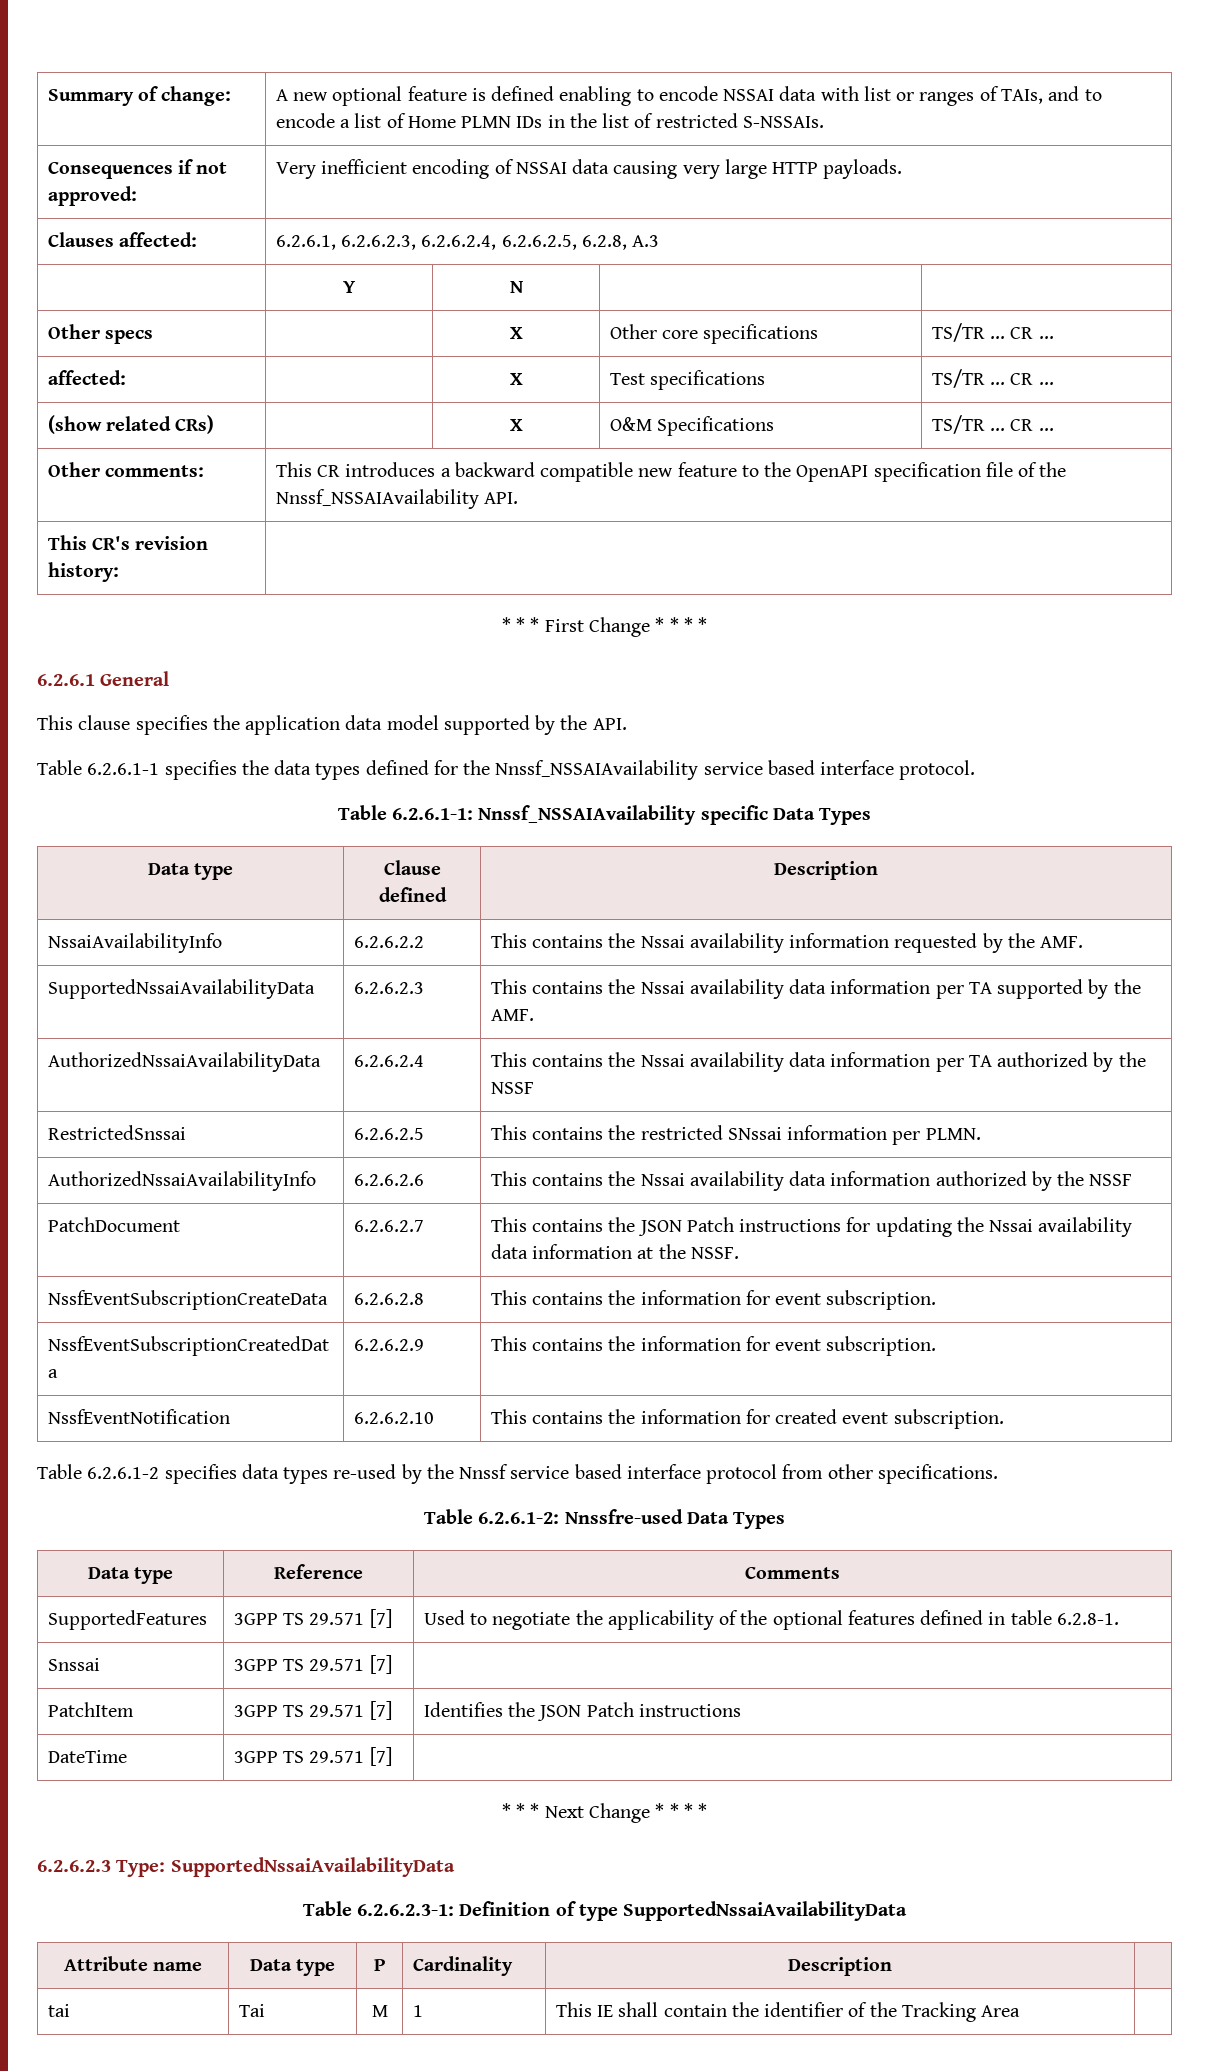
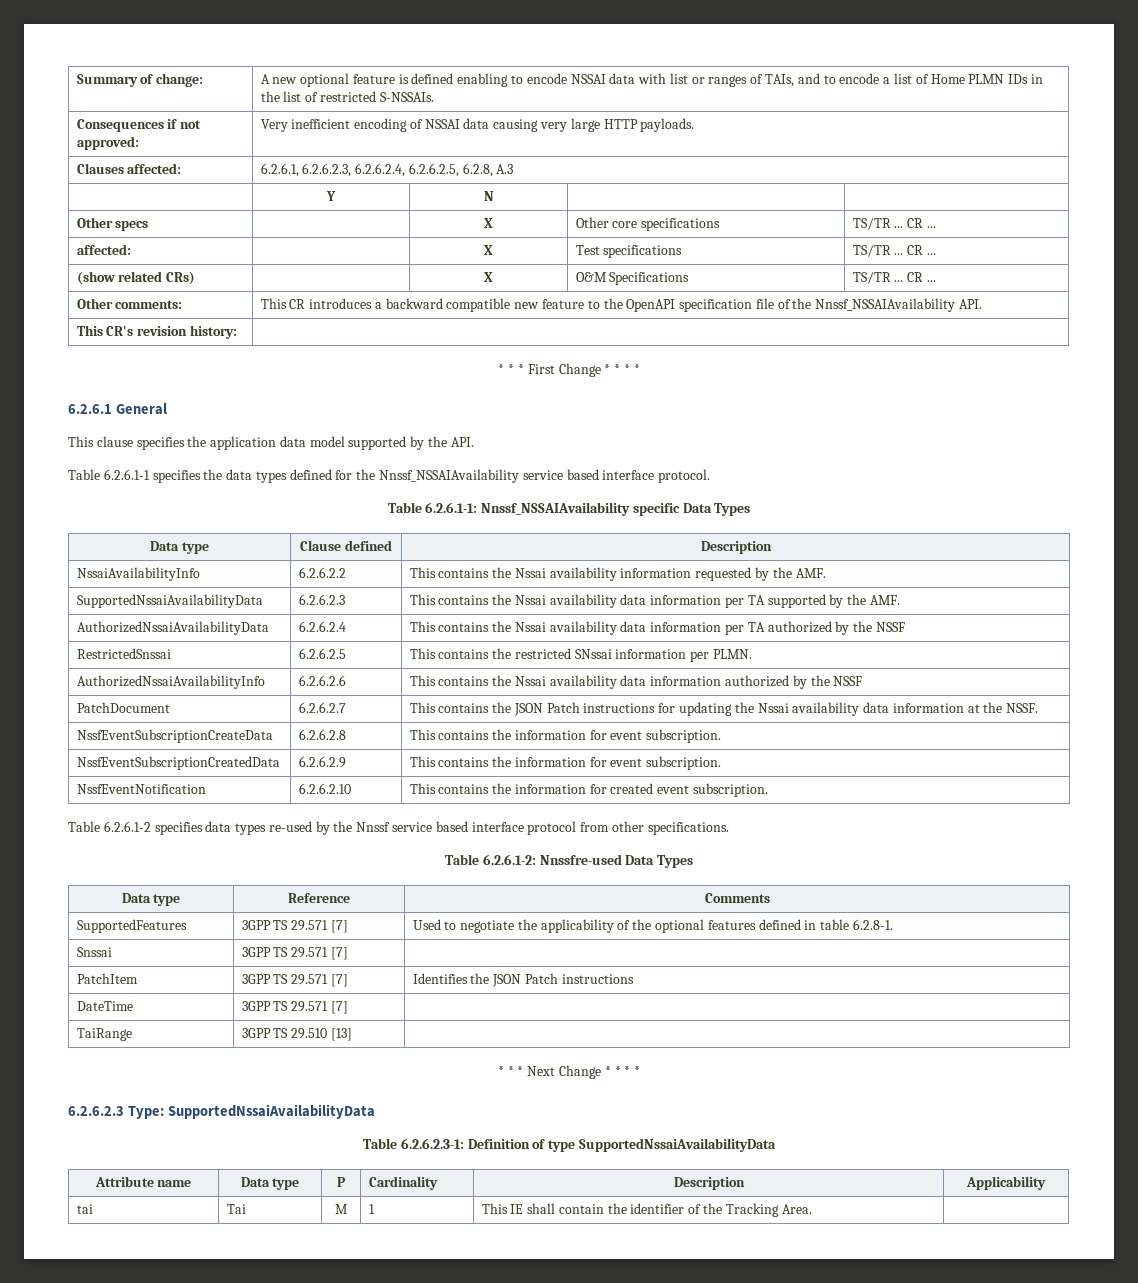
+ TaiRange | 3GPP TS 29.510 [13] |
- Attribute name | Data type | P | Cardinality | Description |
+ Attribute name | Data type | P | Cardinality | Description | Applicability
- tai | Tai | M | 1 | This IE shall contain the identifier of the Tracking Area |
+ tai | Tai | M | 1 | This IE shall contain the identifier of the Tracking Area. |

